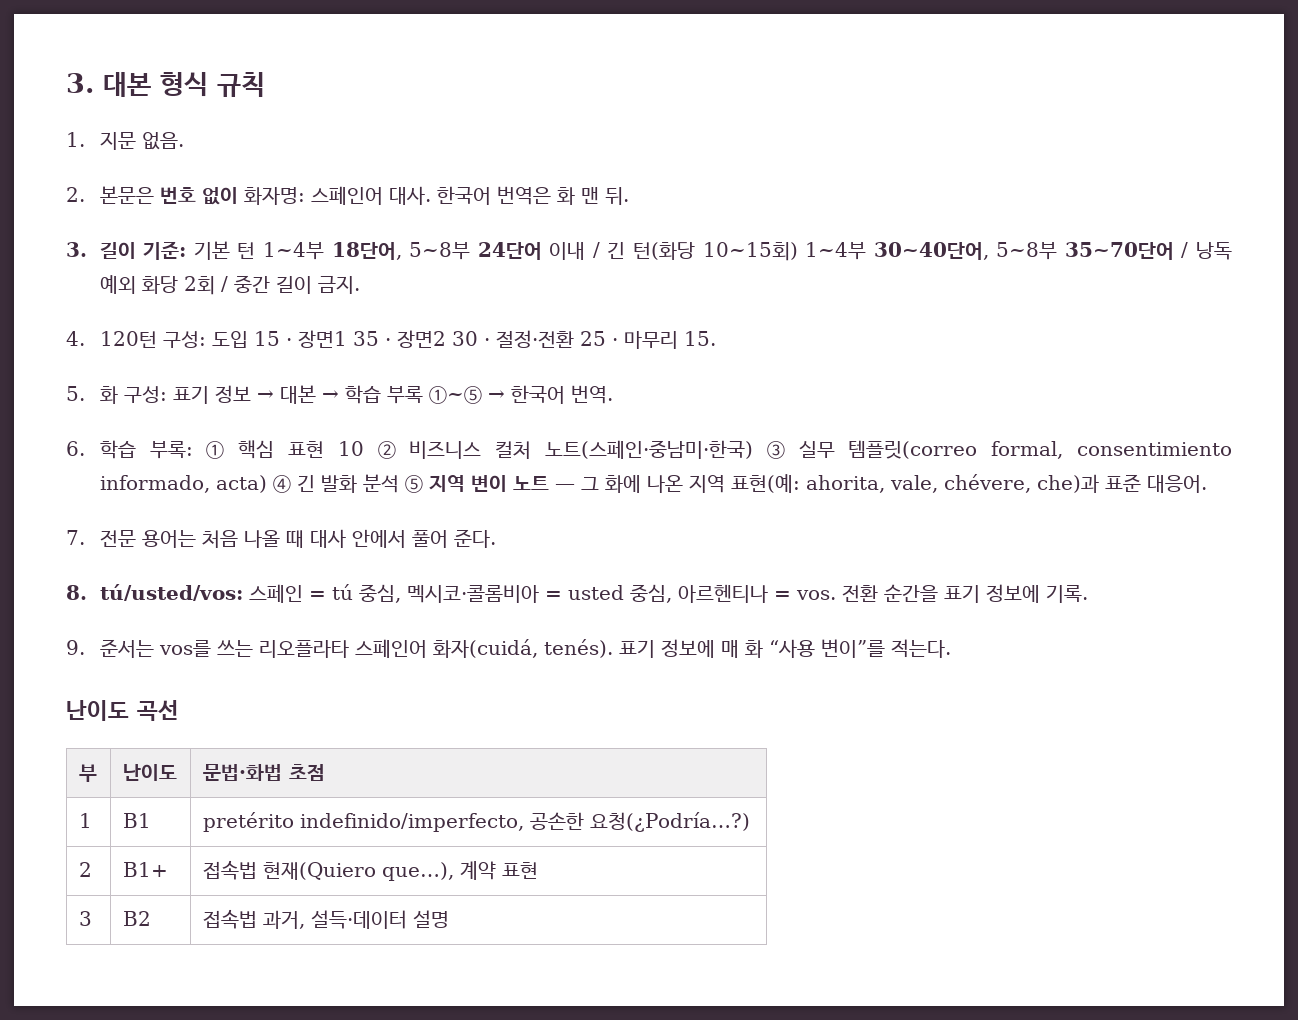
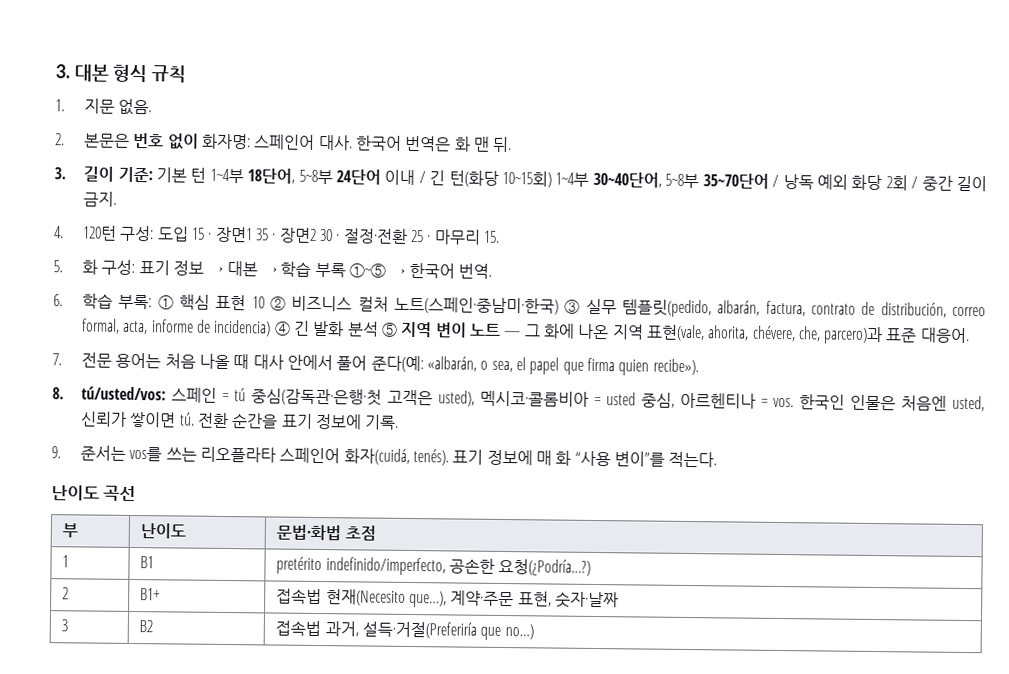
- 6. 학습 부록: ① 핵심 표현 10 ② 비즈니스 컬처 노트(스페인·중남미·한국) ③ 실무 템플릿(correo formal, consentimiento informado, acta) ④ 긴 발화 분석 ⑤ 지역 변이 노트 — 그 화에 나온 지역 표현(예: ahorita, vale, chévere, che)과 표준 대응어.
+ 6. 학습 부록: ① 핵심 표현 10 ② 비즈니스 컬처 노트(스페인·중남미·한국) ③ 실무 템플릿(pedido, albarán, factura, contrato de distribución, correo formal, acta, informe de incidencia) ④ 긴 발화 분석 ⑤ 지역 변이 노트 — 그 화에 나온 지역 표현(vale, ahorita, chévere, che, parcero)과 표준 대응어.
- 7. 전문 용어는 처음 나올 때 대사 안에서 풀어 준다.
+ 7. 전문 용어는 처음 나올 때 대사 안에서 풀어 준다(예: «albarán, o sea, el papel que firma quien recibe»).
- 8. tú/usted/vos: 스페인 = tú 중심, 멕시코·콜롬비아 = usted 중심, 아르헨티나 = vos.
+ 8. tú/usted/vos: 스페인 = tú 중심(감독관·은행·첫 고객은 usted), 멕시코·콜롬비아 = usted 중심, 아르헨티나 = vos.
+ 한국인 인물은 처음엔 usted, 신뢰가 쌓이면 tú.
- 2 | B1+ | 접속법 현재(Quiero que…), 계약 표현
+ 2 | B1+ | 접속법 현재(Necesito que…), 계약·주문 표현, 숫자·날짜
- 3 | B2 | 접속법 과거, 설득·데이터 설명
+ 3 | B2 | 접속법 과거, 설득·거절(Preferiría que no…)

